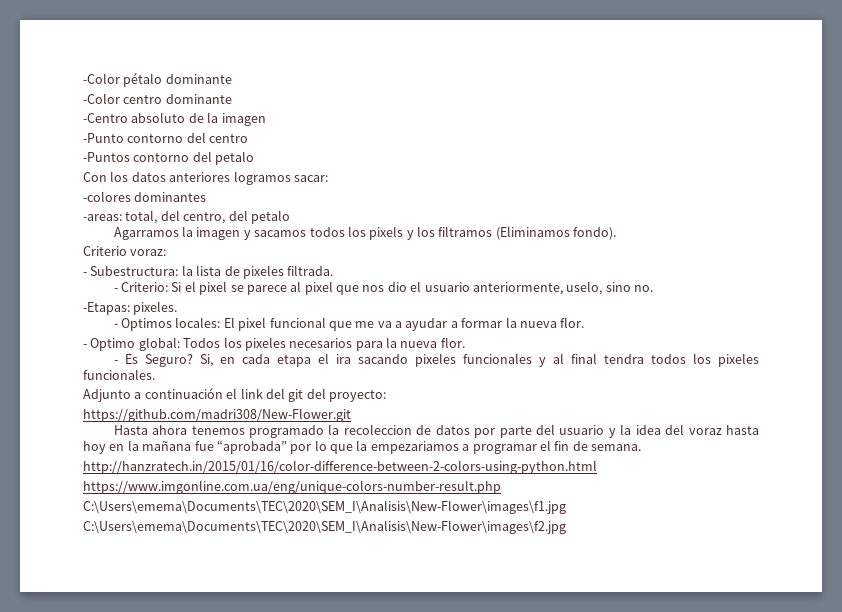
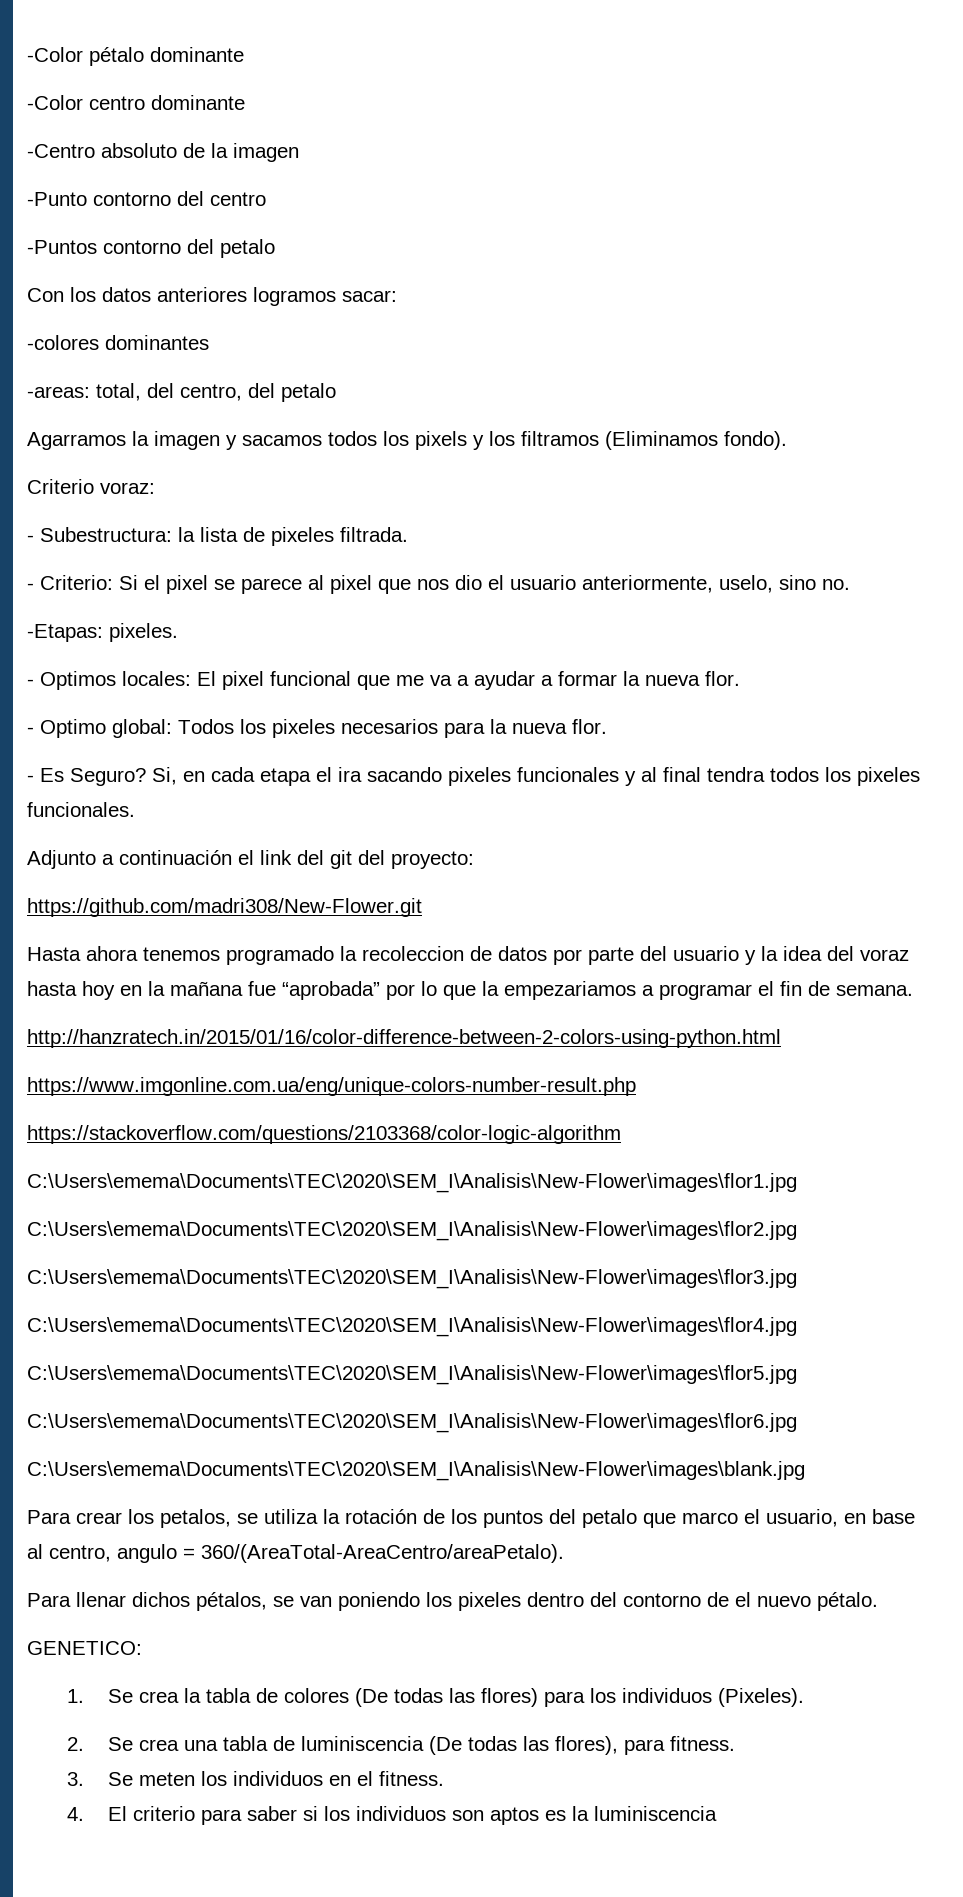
- C:\Users\emema\Documents\TEC\2020\SEM_I\Analisis\New-Flower\images\f1.jpg
- C:\Users\emema\Documents\TEC\2020\SEM_I\Analisis\New-Flower\images\f2.jpg
+ https://stackoverflow.com/questions/2103368/color-logic-algorithm
+ C:\Users\emema\Documents\TEC\2020\SEM_I\Analisis\New-Flower\images\flor1.jpg
+ C:\Users\emema\Documents\TEC\2020\SEM_I\Analisis\New-Flower\images\flor2.jpg
+ C:\Users\emema\Documents\TEC\2020\SEM_I\Analisis\New-Flower\images\flor3.jpg
+ C:\Users\emema\Documents\TEC\2020\SEM_I\Analisis\New-Flower\images\flor4.jpg
+ C:\Users\emema\Documents\TEC\2020\SEM_I\Analisis\New-Flower\images\flor5.jpg
+ C:\Users\emema\Documents\TEC\2020\SEM_I\Analisis\New-Flower\images\flor6.jpg
+ C:\Users\emema\Documents\TEC\2020\SEM_I\Analisis\New-Flower\images\blank.jpg
+ Para crear los petalos, se utiliza la rotación de los puntos del petalo que marco el usuario, en base al centro, angulo = 360/(AreaTotal-AreaCentro/areaPetalo).
+ Para llenar dichos pétalos, se van poniendo los pixeles dentro del contorno de el nuevo pétalo.
+ GENETICO:
+ 1. Se crea la tabla de colores (De todas las flores) para los individuos (Pixeles).
+ 2. Se crea una tabla de luminiscencia (De todas las flores), para fitness.
+ 3. Se meten los individuos en el fitness.
+ 4. El criterio para saber si los individuos son aptos es la luminiscencia

